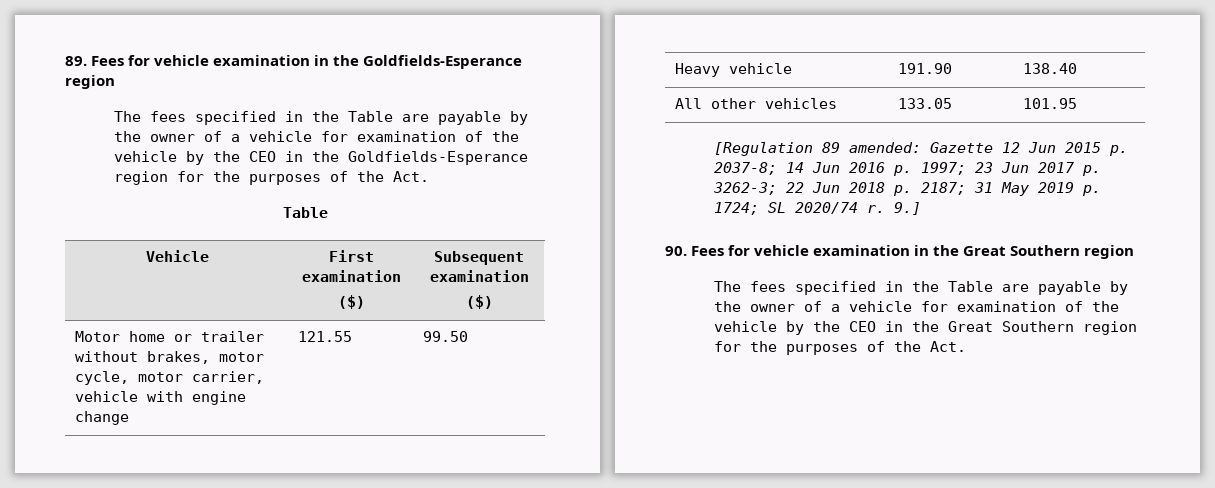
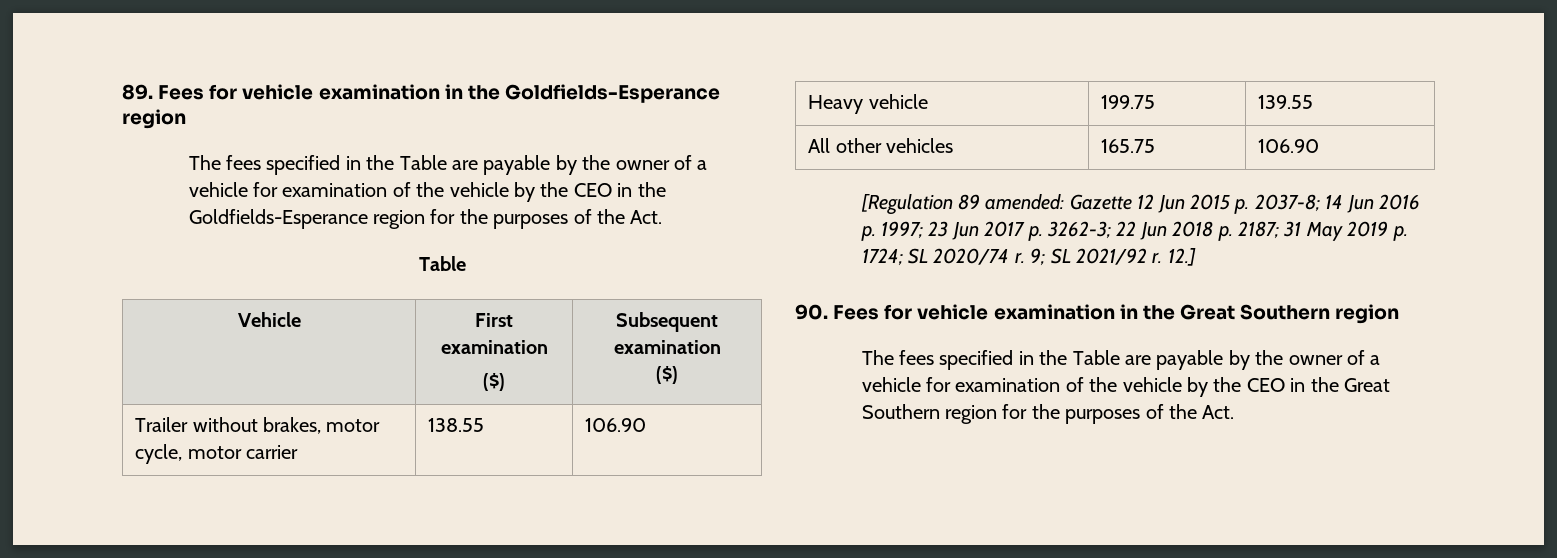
- Motor home or trailer without brakes, motor cycle, motor carrier, vehicle with engine change | 121.55 | 99.50
+ Trailer without brakes, motor cycle, motor carrier | 138.55 | 106.90
- Heavy vehicle | 191.90 | 138.40
+ Heavy vehicle | 199.75 | 139.55
- All other vehicles | 133.05 | 101.95
+ All other vehicles | 165.75 | 106.90
- 9.]
+ 9; SL 2021/92 r. 12.]

